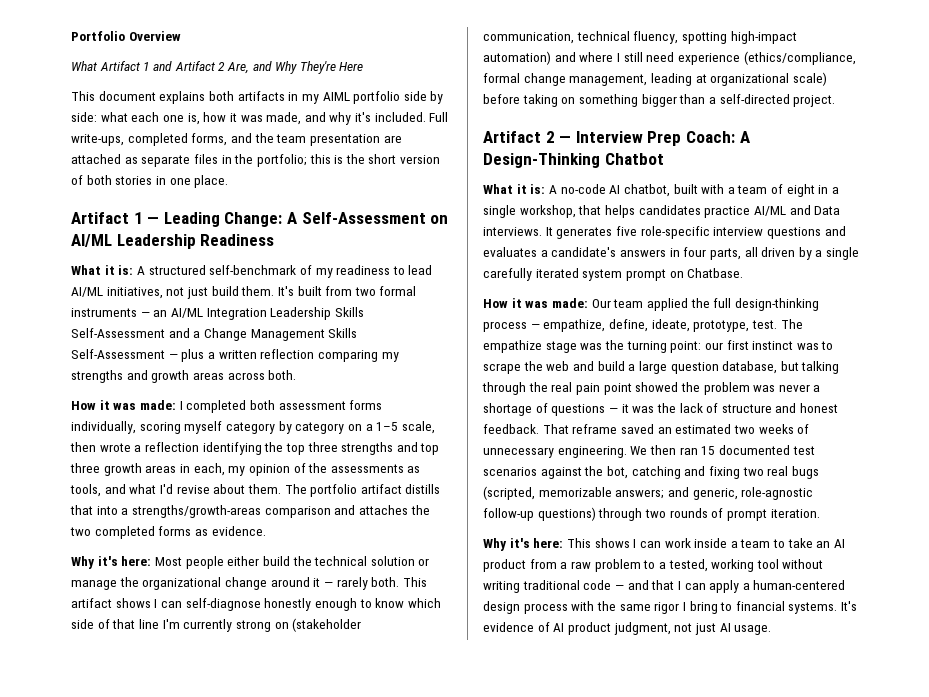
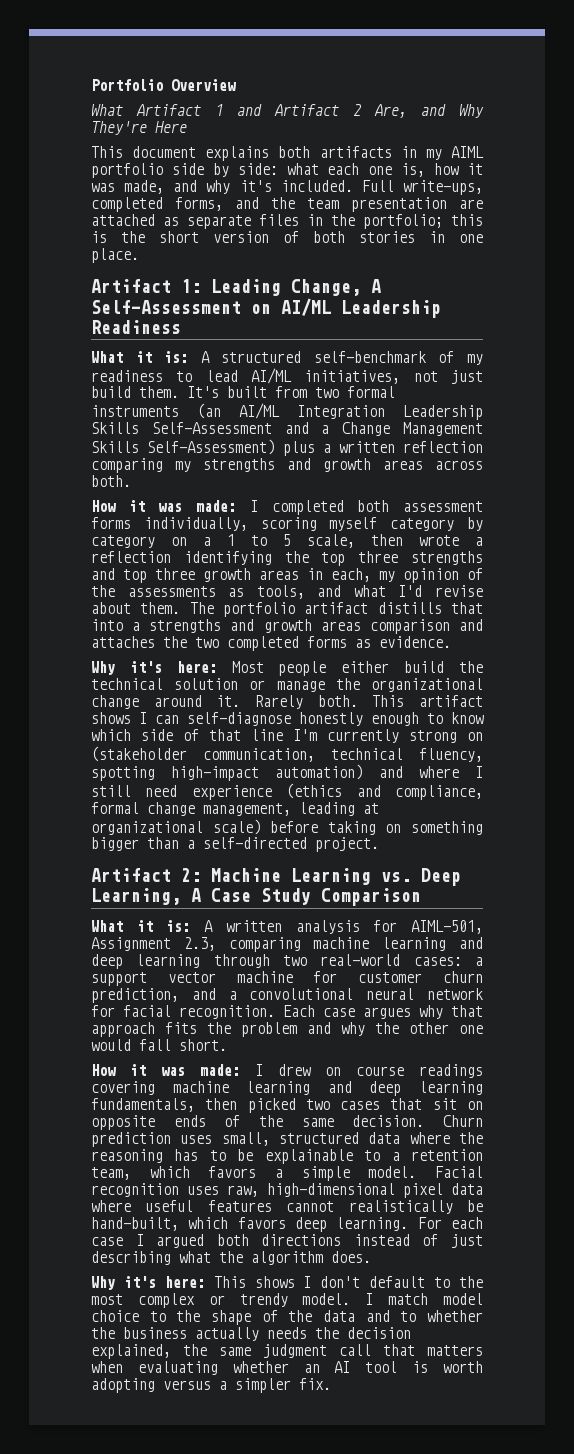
- Artifact 1 — Leading Change: A Self-Assessment on AI/ML Leadership Readiness
+ Artifact 1: Leading Change, A Self-Assessment on AI/ML Leadership Readiness
- It's built from two formal instruments — an AI/ML Integration Leadership Skills Self-Assessment and a Change Management Skills Self-Assessment — plus a written reflection comparing my strengths and growth areas across both.
+ It's built from two formal instruments (an AI/ML Integration Leadership Skills Self-Assessment and a Change Management Skills Self-Assessment) plus a written reflection comparing my strengths and growth areas across both.
- How it was made: I completed both assessment forms individually, scoring myself category by category on a 1–5 scale, then wrote a reflection identifying the top three strengths and top three growth areas in each, my opinion of the assessments as tools, and what I'd revise about them.
+ How it was made: I completed both assessment forms individually, scoring myself category by category on a 1 to 5 scale, then wrote a reflection identifying the top three strengths and top three growth areas in each, my opinion of the assessments as tools, and what I'd revise about them.
- The portfolio artifact distills that into a strengths/growth-areas comparison and attaches the two completed forms as evidence.
+ The portfolio artifact distills that into a strengths and growth areas comparison and attaches the two completed forms as evidence.
- Why it's here: Most people either build the technical solution or manage the organizational change around it — rarely both.
+ Why it's here: Most people either build the technical solution or manage the organizational change around it. Rarely both.
- This artifact shows I can self-diagnose honestly enough to know which side of that line I'm currently strong on (stakeholder communication, technical fluency, spotting high-impact automation) and where I still need experience (ethics/compliance, formal change management, leading at organizational scale) before taking on something bigger than a self-directed project.
+ This artifact shows I can self-diagnose honestly enough to know which side of that line I'm currently strong on (stakeholder communication, technical fluency, spotting high-impact automation) and where I still need experience (ethics and compliance, formal change management, leading at organizational scale) before taking on something bigger than a self-directed project.
- Artifact 2 — Interview Prep Coach: A Design-Thinking Chatbot
- What it is: A no-code AI chatbot, built with a team of eight in a single workshop, that helps candidates practice AI/ML and Data interviews. It generates five role-specific interview questions and evaluates a candidate's answers in four parts, all driven by a single carefully iterated system prompt on Chatbase.
- How it was made: Our team applied the full design-thinking process — empathize, define, ideate, prototype, test. The empathize stage was the turning point: our first instinct was to scrape the web and build a large question database, but talking through the real pain point showed the problem was never a shortage of questions — it was the lack of structure and honest feedback. That reframe saved an estimated two weeks of unnecessary engineering. We then ran 15 documented test scenarios against the bot, catching and fixing two real bugs (scripted, memorizable answers; and generic, role-agnostic follow-up questions) through two rounds of prompt iteration.
+ Artifact 2: Machine Learning vs. Deep Learning, A Case Study Comparison
+ What it is: A written analysis for AIML-501, Assignment 2.3, comparing machine learning and deep learning through two real-world cases: a support vector machine for customer churn prediction, and a convolutional neural network for facial recognition. Each case argues why that approach fits the problem and why the other one would fall short.
+ How it was made: I drew on course readings covering machine learning and deep learning fundamentals, then picked two cases that sit on opposite ends of the same decision. Churn prediction uses small, structured data where the reasoning has to be explainable to a retention team, which favors a simple model. Facial recognition uses raw, high-dimensional pixel data where useful features cannot realistically be hand-built, which favors deep learning. For each case I argued both directions instead of just describing what the algorithm does.
- Why it's here: This shows I can work inside a team to take an AI product from a raw problem to a tested, working tool without writing traditional code — and that I can apply a human-centered design process with the same rigor I bring to financial systems. It's evidence of AI product judgment, not just AI usage.
+ Why it's here: This shows I don't default to the most complex or trendy model. I match model choice to the shape of the data and to whether the business actually needs the decision explained, the same judgment call that matters when evaluating whether an AI tool is worth adopting versus a simpler fix.

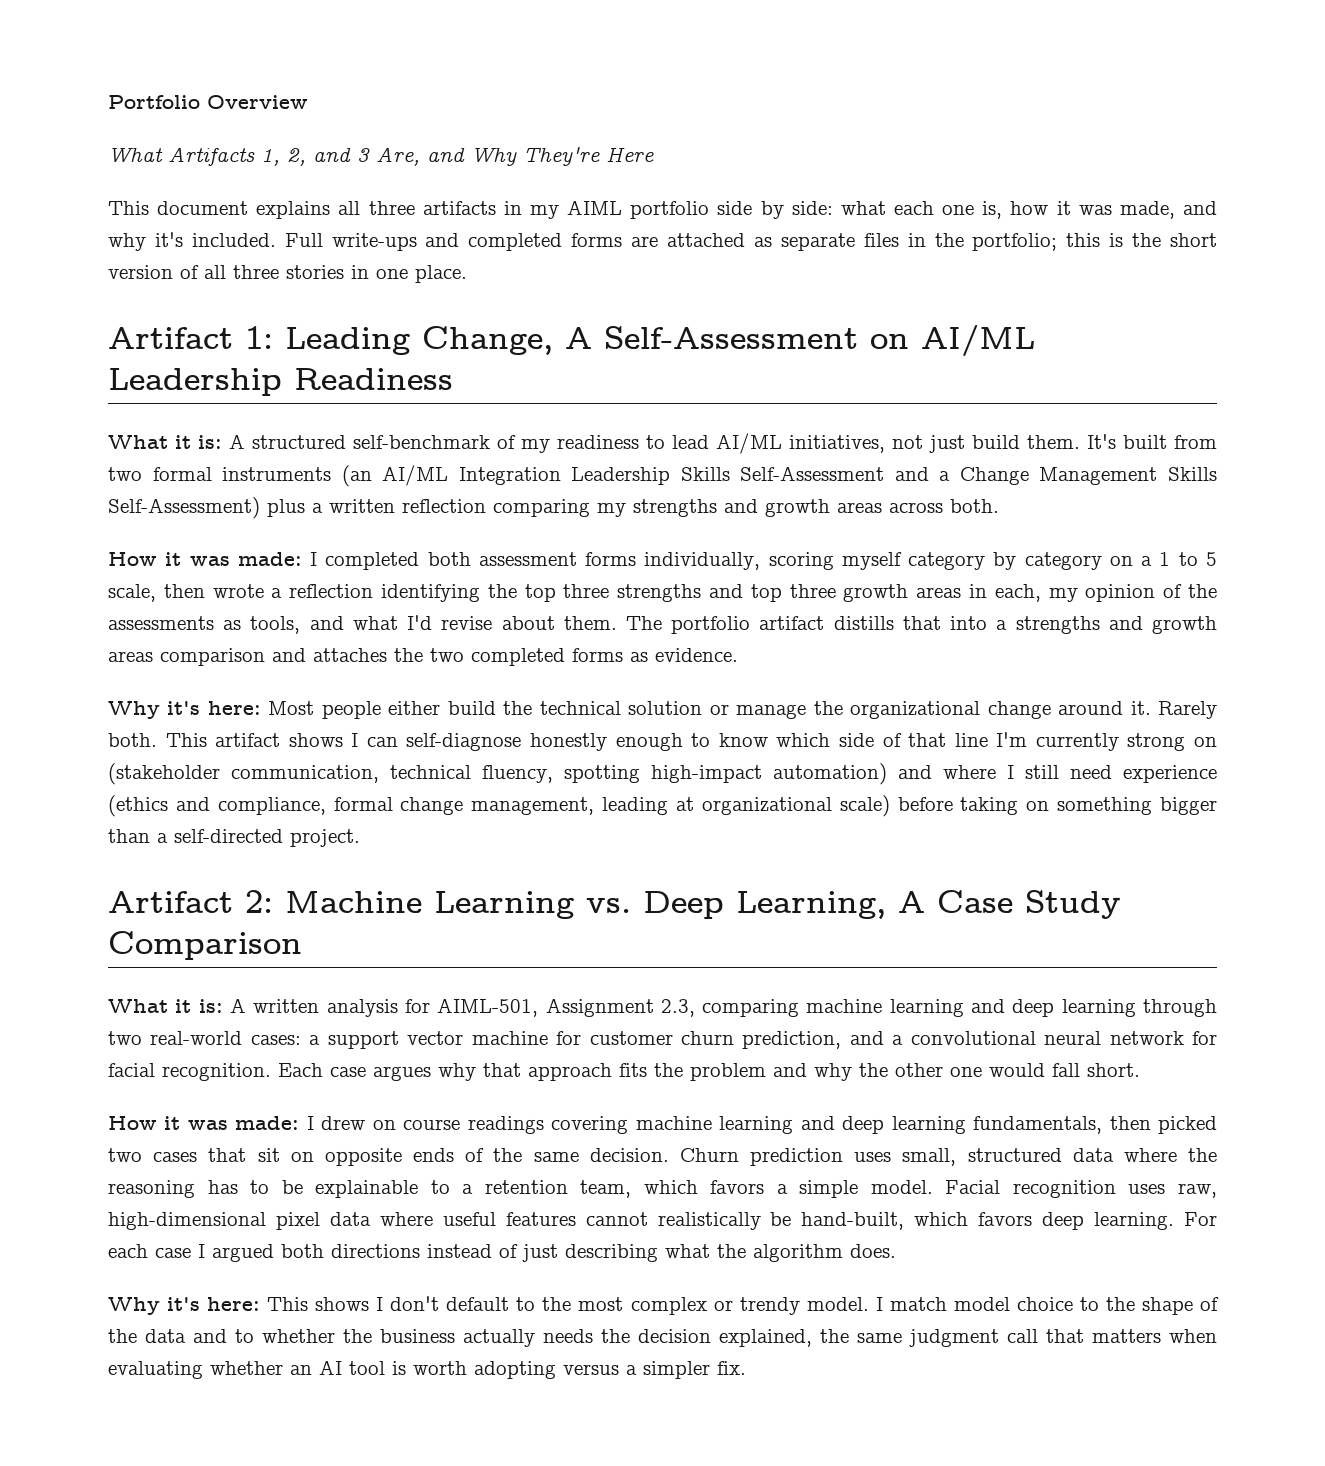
- What Artifact 1 and Artifact 2 Are, and Why They're Here
+ What Artifacts 1, 2, and 3 Are, and Why They're Here
- This document explains both artifacts in my AIML portfolio side by side: what each one is, how it was made, and why it's included.
+ This document explains all three artifacts in my AIML portfolio side by side: what each one is, how it was made, and why it's included.
- Full write-ups, completed forms, and the team presentation are attached as separate files in the portfolio; this is the short version of both stories in one place.
+ Full write-ups and completed forms are attached as separate files in the portfolio; this is the short version of all three stories in one place.

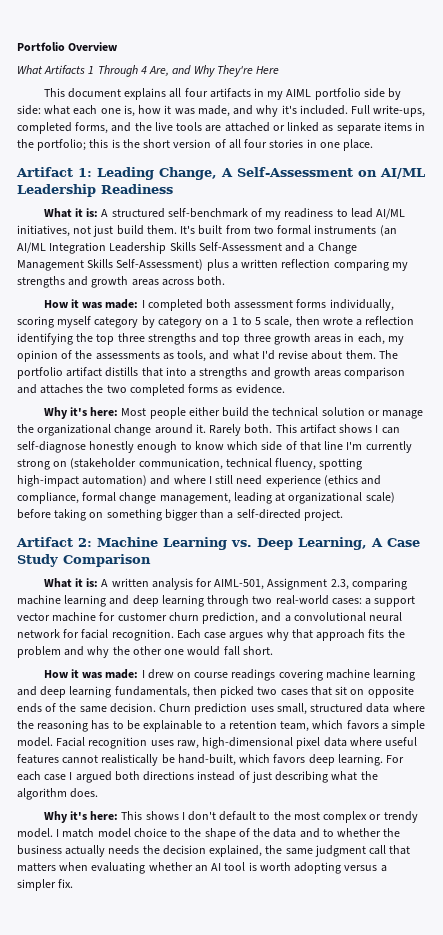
- What Artifacts 1, 2, and 3 Are, and Why They're Here
+ What Artifacts 1 Through 4 Are, and Why They're Here
- This document explains all three artifacts in my AIML portfolio side by side: what each one is, how it was made, and why it's included.
+ This document explains all four artifacts in my AIML portfolio side by side: what each one is, how it was made, and why it's included.
- Full write-ups and completed forms are attached as separate files in the portfolio; this is the short version of all three stories in one place.
+ Full write-ups, completed forms, and the live tools are attached or linked as separate items in the portfolio; this is the short version of all four stories in one place.

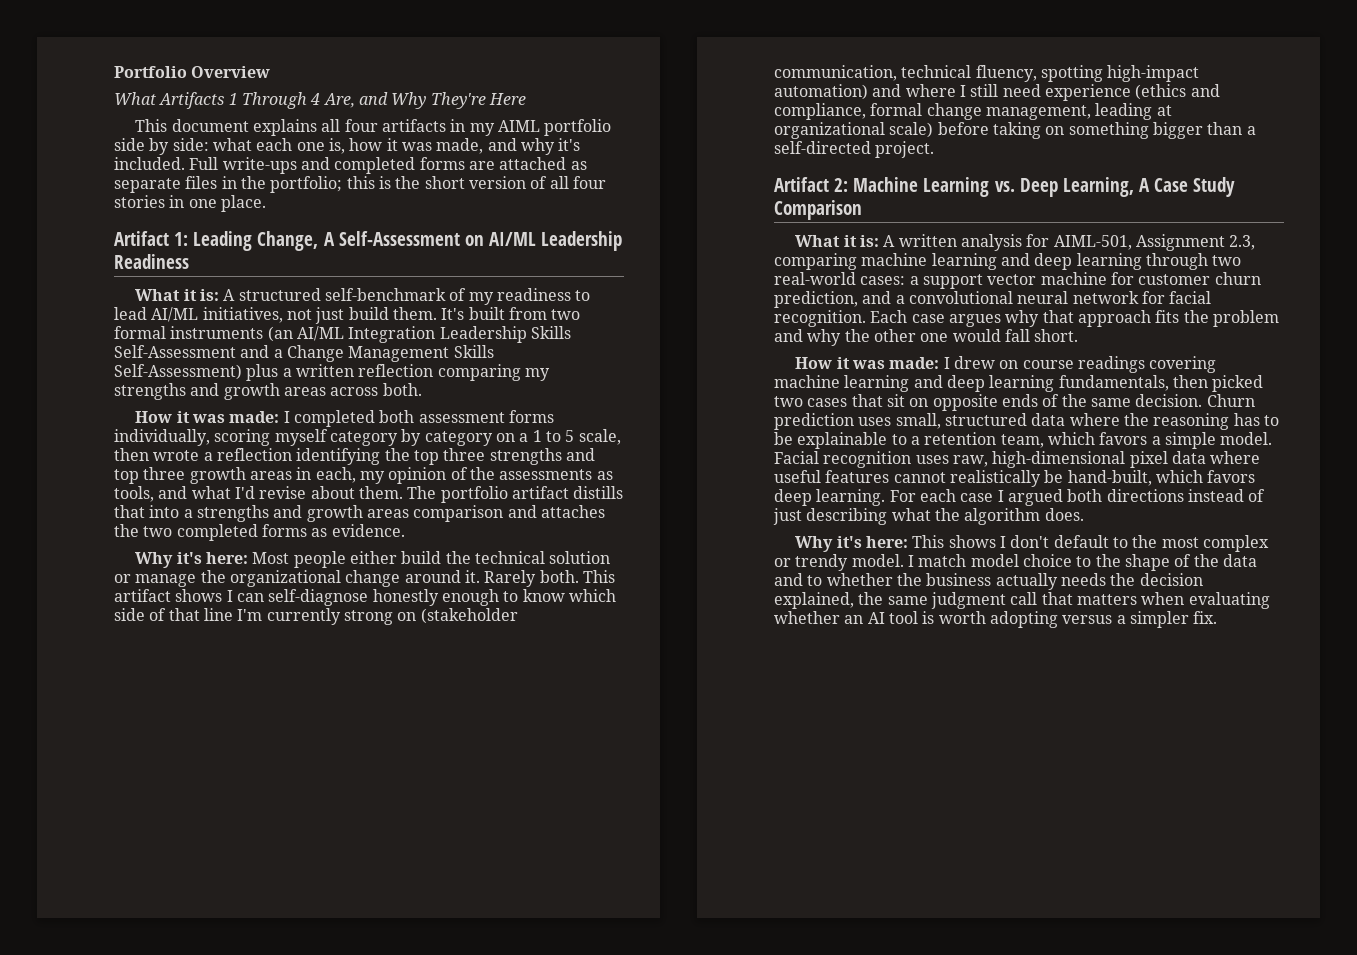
- Full write-ups, completed forms, and the live tools are attached or linked as separate items in the portfolio; this is the short version of all four stories in one place.
+ Full write-ups and completed forms are attached as separate files in the portfolio; this is the short version of all four stories in one place.

